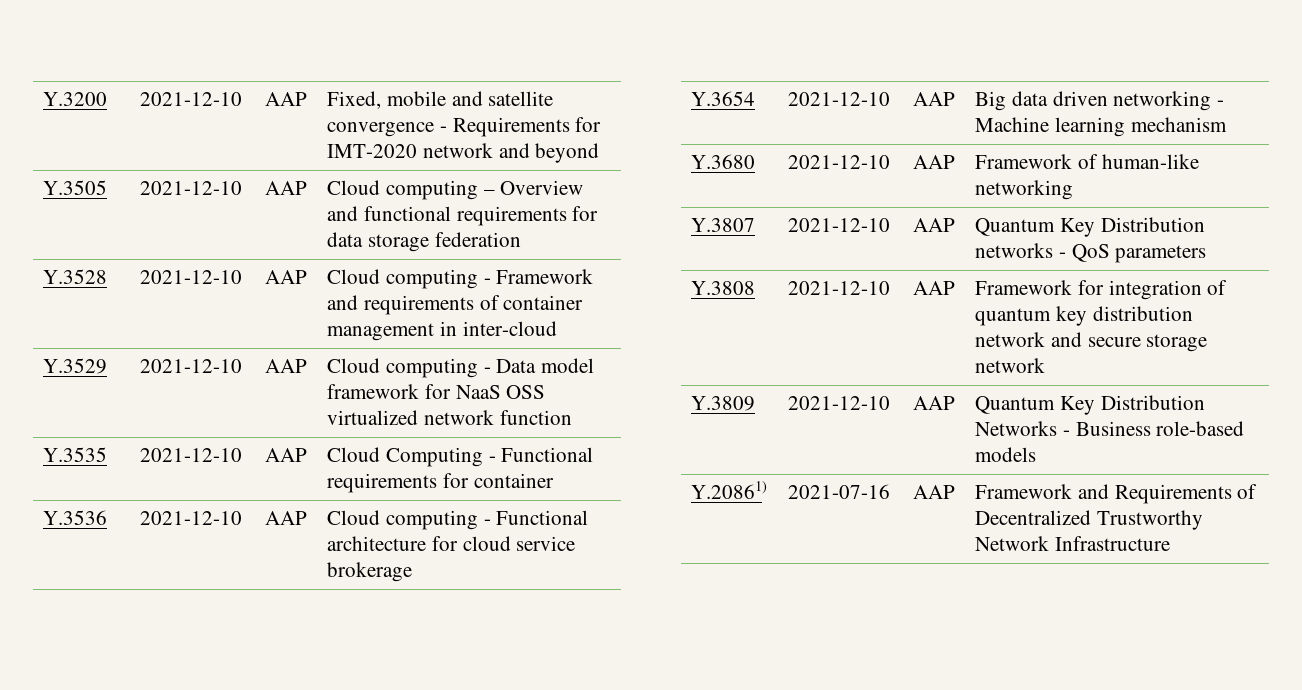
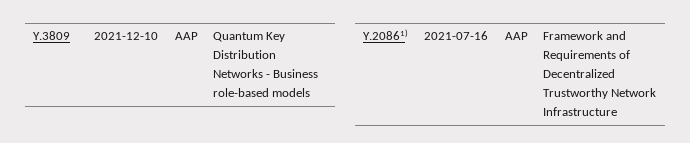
- Y.3200 | 2021-12-10 | AAP | Fixed, mobile and satellite convergence - Requirements for IMT-2020 network and beyond
- Y.3505 | 2021-12-10 | AAP | Cloud computing – Overview and functional requirements for data storage federation
- Y.3528 | 2021-12-10 | AAP | Cloud computing - Framework and requirements of container management in inter-cloud
- Y.3529 | 2021-12-10 | AAP | Cloud computing - Data model framework for NaaS OSS virtualized network function
- Y.3535 | 2021-12-10 | AAP | Cloud Computing - Functional requirements for container
- Y.3536 | 2021-12-10 | AAP | Cloud computing - Functional architecture for cloud service brokerage
- Y.3654 | 2021-12-10 | AAP | Big data driven networking - Machine learning mechanism
- Y.3680 | 2021-12-10 | AAP | Framework of human-like networking
- Y.3807 | 2021-12-10 | AAP | Quantum Key Distribution networks - QoS parameters
- Y.3808 | 2021-12-10 | AAP | Framework for integration of quantum key distribution network and secure storage network

